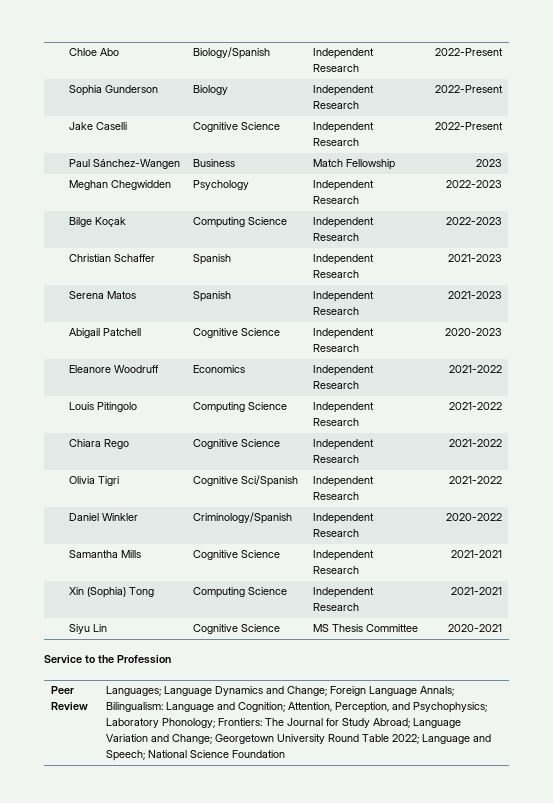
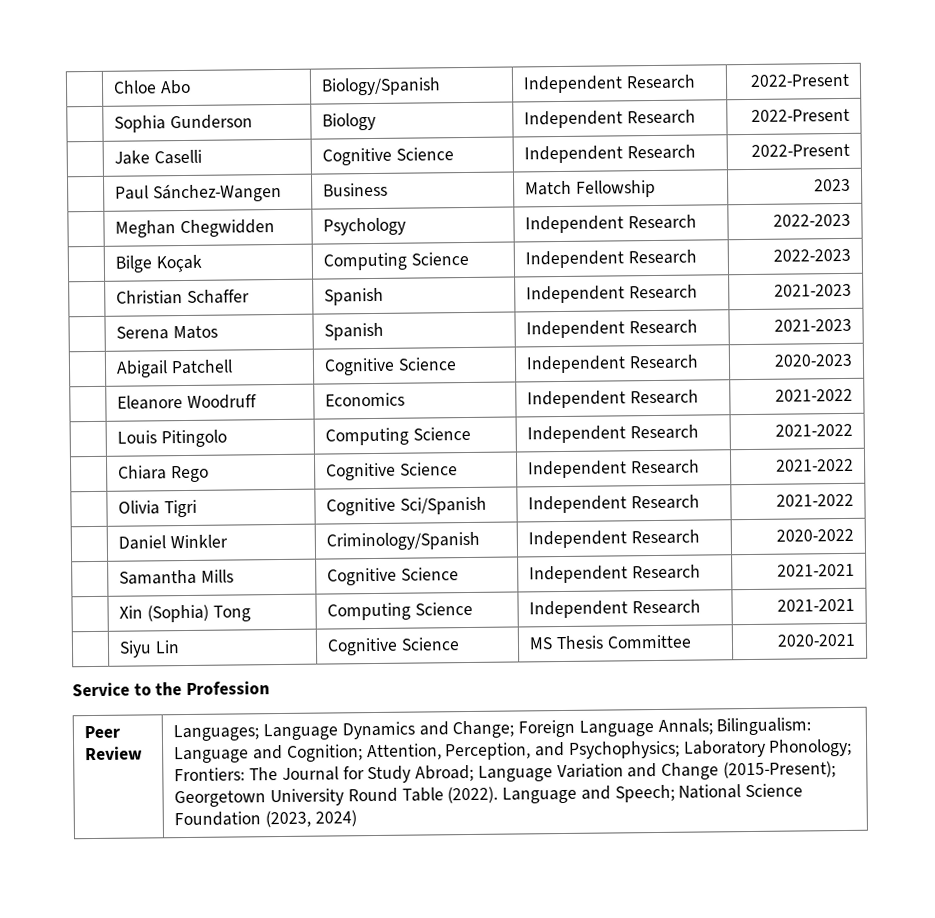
- Languages; Language Dynamics and Change; Foreign Language Annals; Bilingualism: Language and Cognition; Attention, Perception, and Psychophysics; Laboratory Phonology; Frontiers: The Journal for Study Abroad; Language Variation and Change; Georgetown University Round Table 2022; Language and Speech; National Science Foundation
+ Languages; Language Dynamics and Change; Foreign Language Annals; Bilingualism: Language and Cognition; Attention, Perception, and Psychophysics; Laboratory Phonology; Frontiers: The Journal for Study Abroad; Language Variation and Change (2015-Present); Georgetown University Round Table (2022). Language and Speech; National Science Foundation (2023, 2024)

